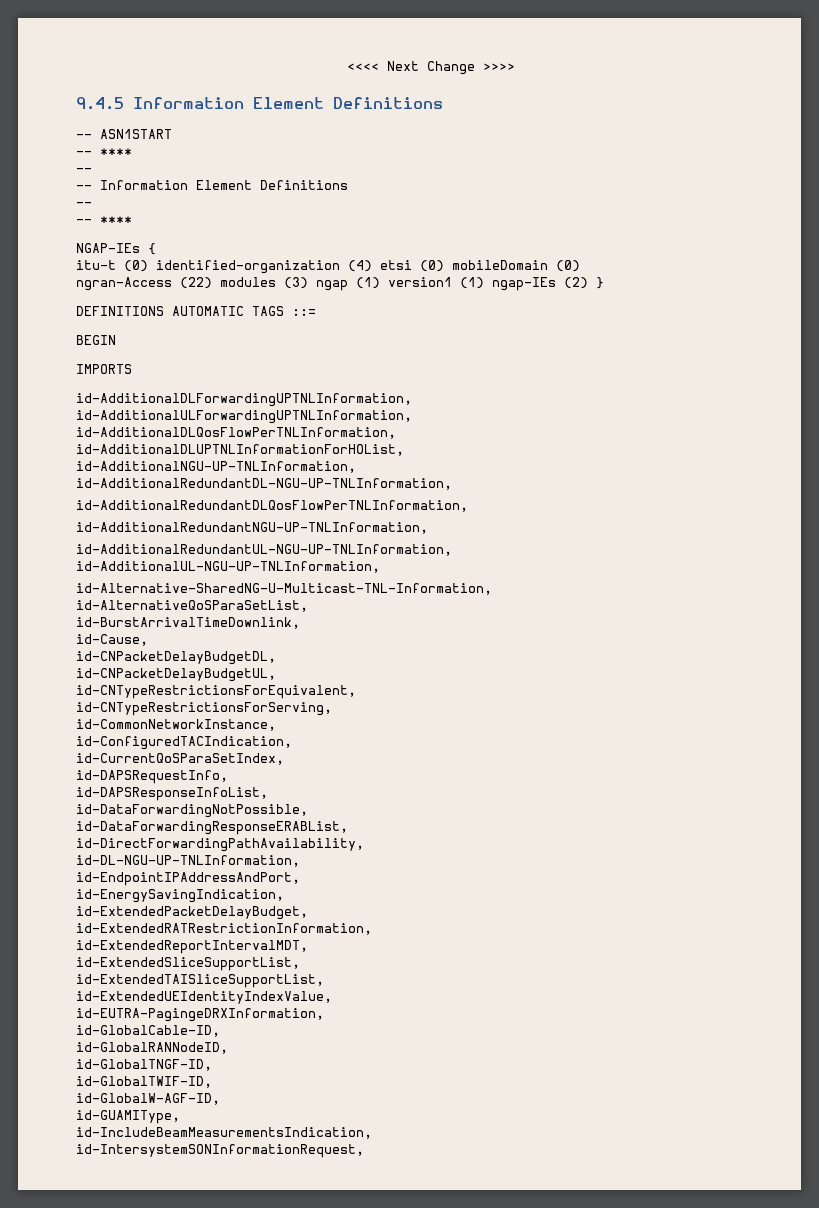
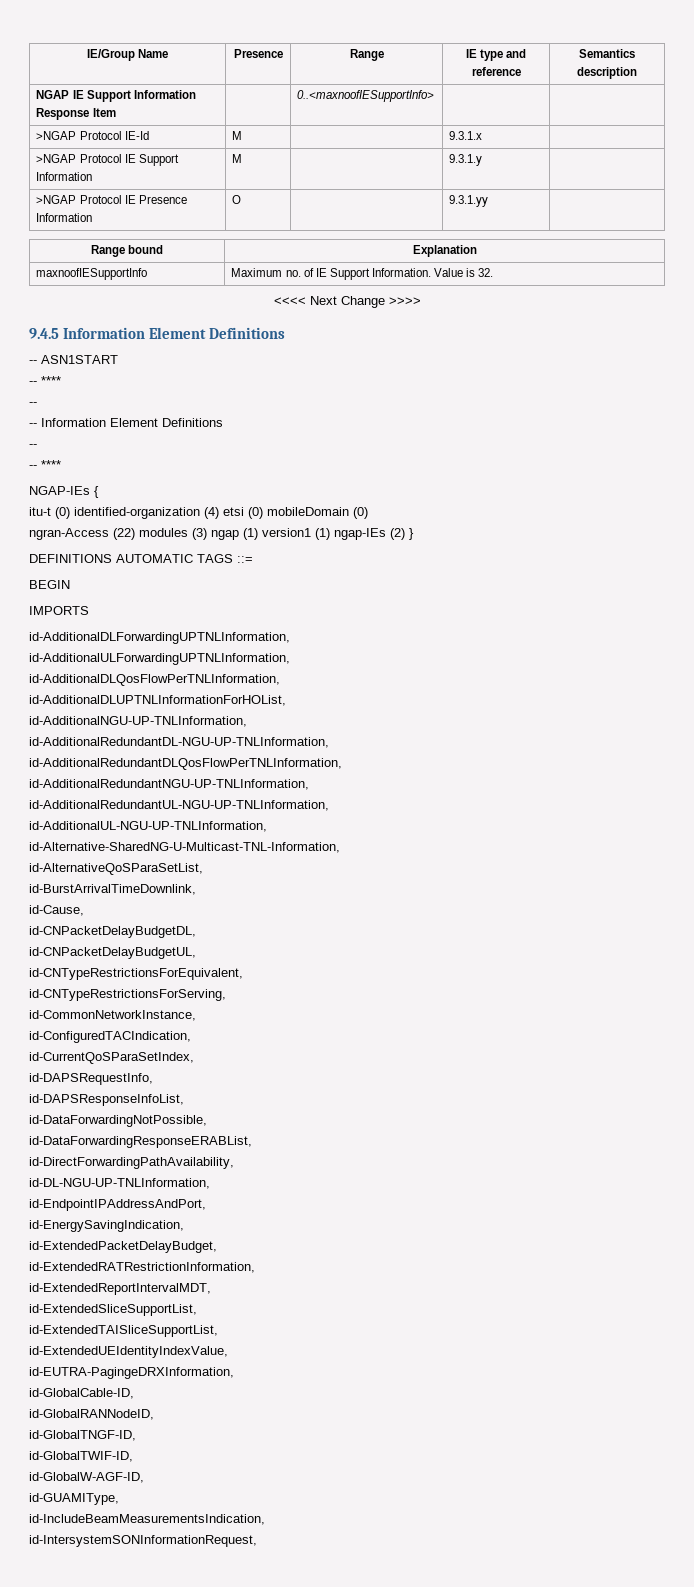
+ IE/Group Name | Presence | Range | IE type and reference | Semantics description
+ NGAP IE Support Information Response Item | | 0..<maxnoofIESupportInfo> | |
+ >NGAP Protocol IE-Id | M | | 9.3.1.x |
+ >NGAP Protocol IE Support Information | M | | 9.3.1.y |
+ >NGAP Protocol IE Presence Information | O | | 9.3.1.yy |
+ Range bound | Explanation
+ maxnoofIESupportInfo | Maximum no. of IE Support Information. Value is 32.

